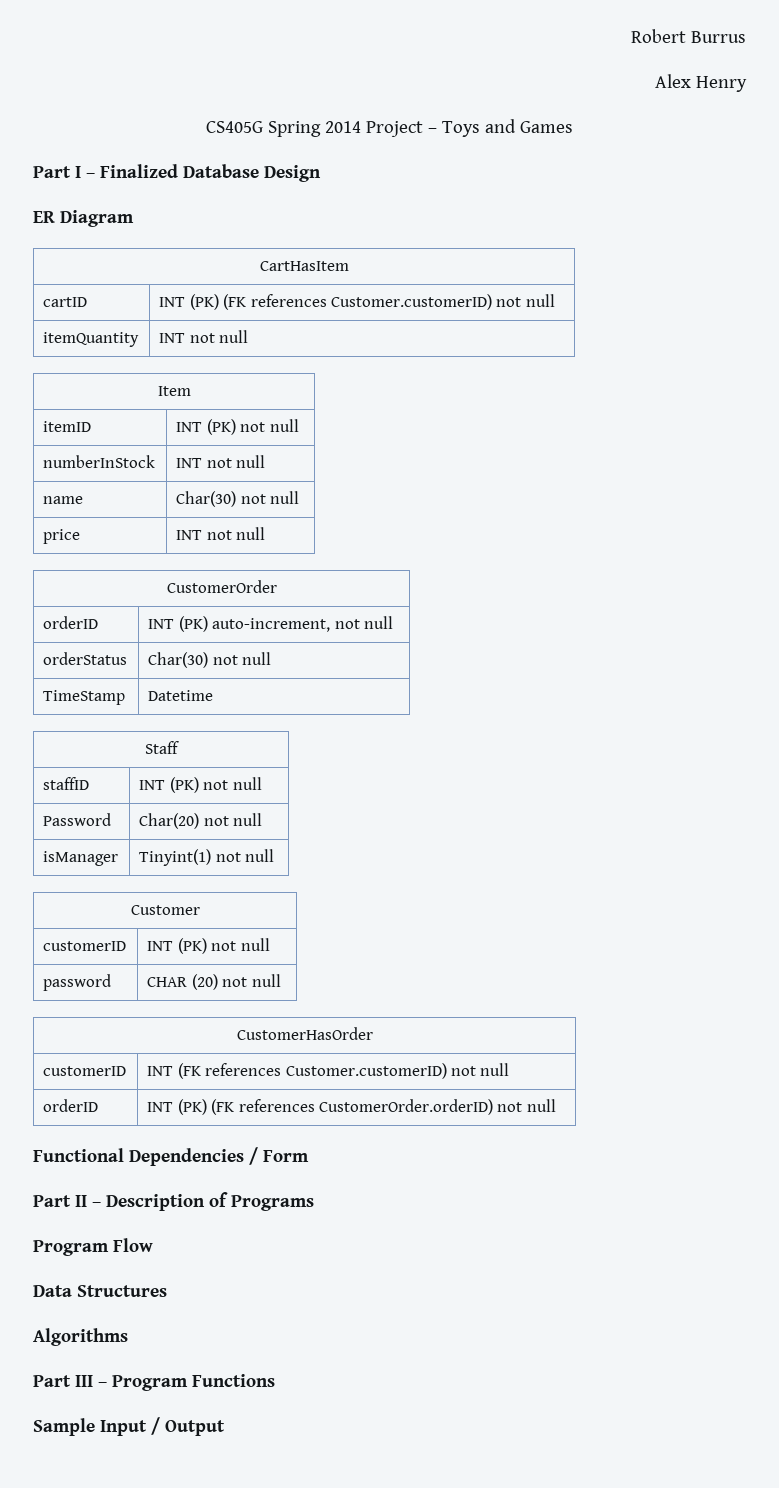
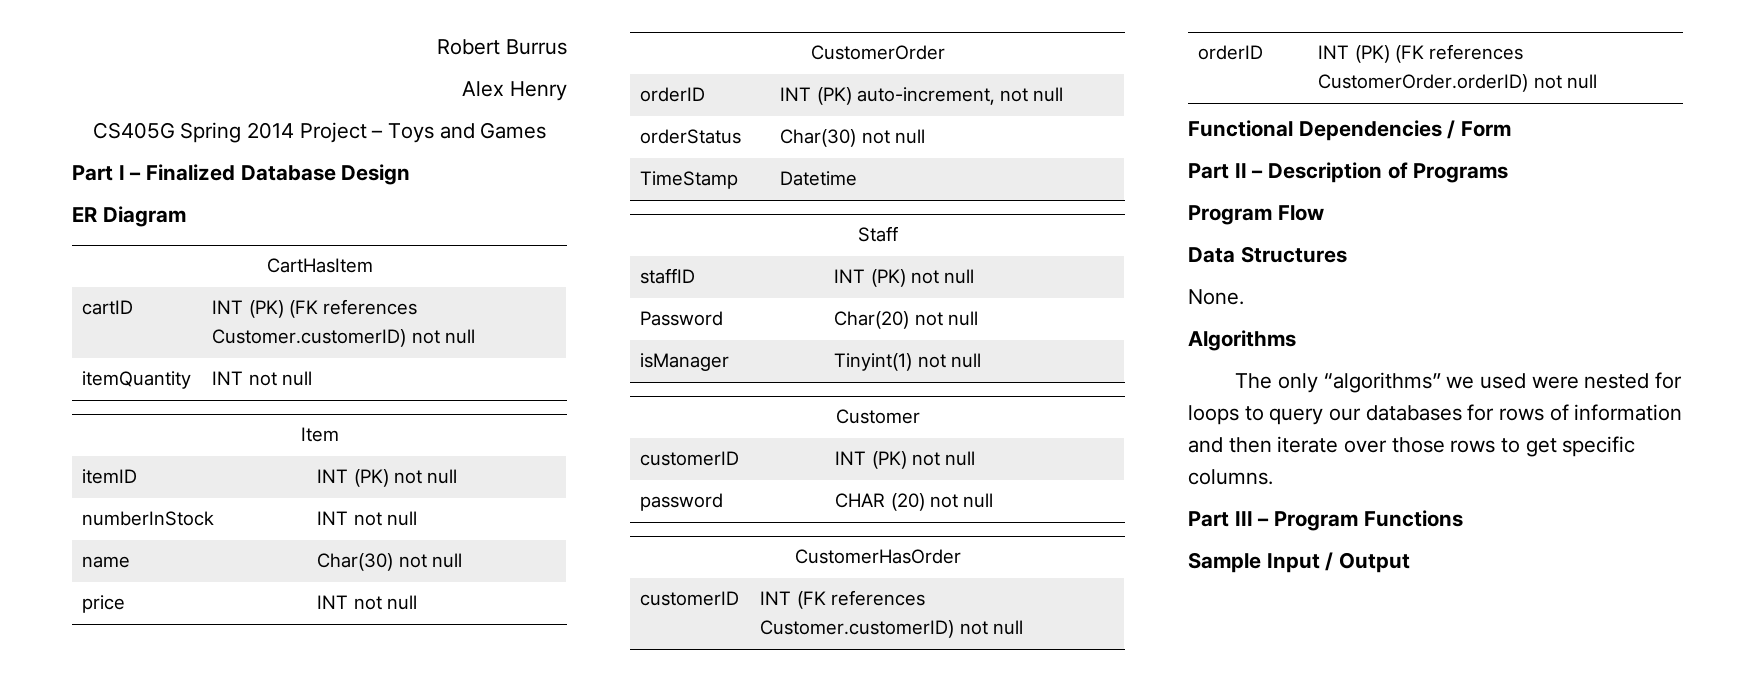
+ None.
+ The only “algorithms” we used were nested for loops to query our databases for rows of information and then iterate over those rows to get specific columns.

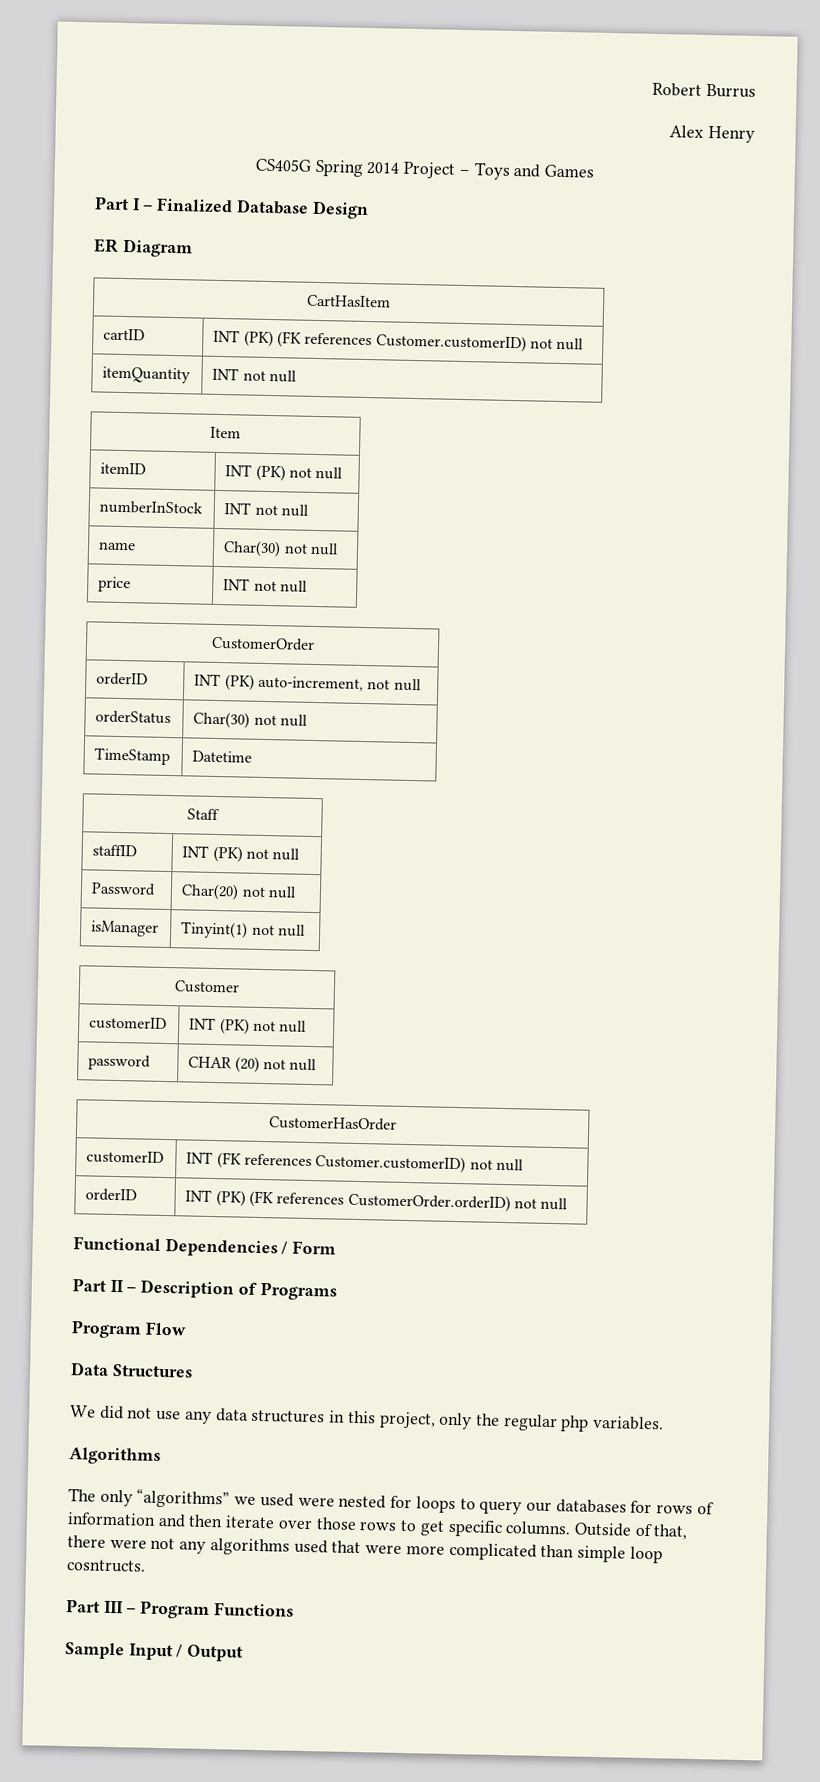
- None.
+ We did not use any data structures in this project, only the regular php variables.
+ Outside of that, there were not any algorithms used that were more complicated than simple loop cosntructs.

